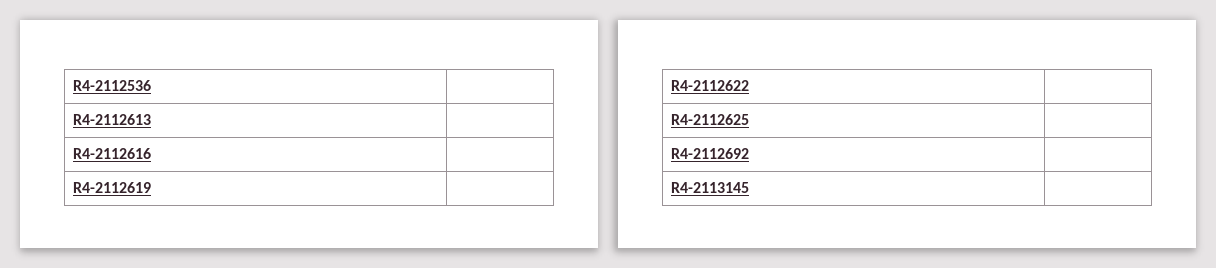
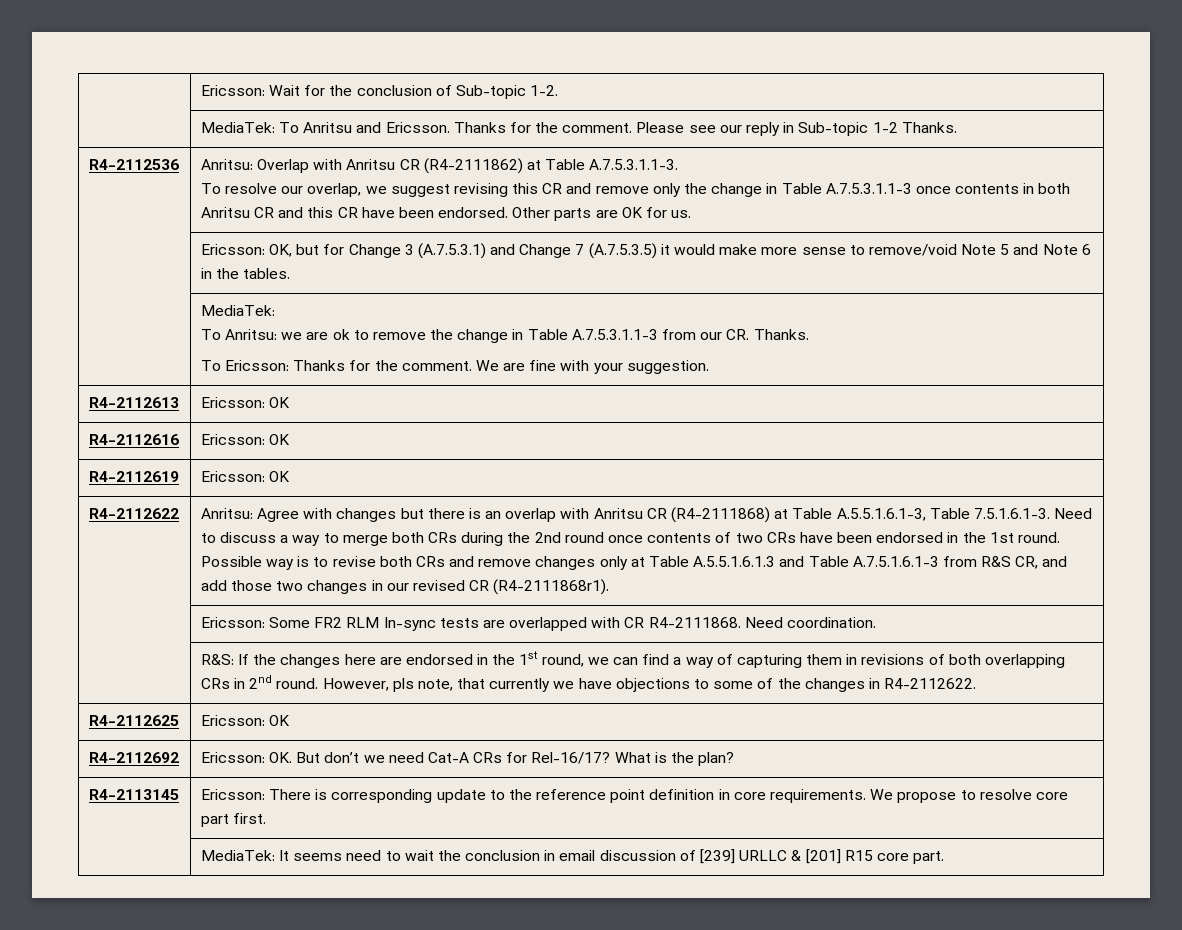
- R4-2112536 |
+ | Ericsson: Wait for the conclusion of Sub-topic 1-2.
+ | MediaTek: To Anritsu and Ericsson. Thanks for the comment. Please see our reply in Sub-topic 1-2 Thanks.
+ R4-2112536 | Anritsu: Overlap with Anritsu CR (R4-2111862) at Table A.7.5.3.1.1-3.
+ To resolve our overlap, we suggest revising this CR and remove only the change in Table A.7.5.3.1.1-3 once contents in both Anritsu CR and this CR have been endorsed. Other parts are OK for us.
+ | Ericsson: OK, but for Change 3 (A.7.5.3.1) and Change 7 (A.7.5.3.5) it would make more sense to remove/void Note 5 and Note 6 in the tables.
+ | MediaTek:
+ To Anritsu: we are ok to remove the change in Table A.7.5.3.1.1-3 from our CR. Thanks.
+ To Ericsson: Thanks for the comment. We are fine with your suggestion.
- R4-2112613 |
+ R4-2112613 | Ericsson: OK
- R4-2112616 |
+ R4-2112616 | Ericsson: OK
- R4-2112619 |
+ R4-2112619 | Ericsson: OK
+ Anritsu: Agree with changes but there is an overlap with Anritsu CR (R4-2111868) at Table A.5.5.1.6.1-3, Table 7.5.1.6.1-3. Need to discuss a way to merge both CRs during the 2nd round once contents of two CRs have been endorsed in the 1st round. Possible way is to revise both CRs and remove changes only at Table A.5.5.1.6.1.3 and Table A.7.5.1.6.1-3 from R&S CR, and add those two changes in our revised CR (R4-2111868r1).
+ | Ericsson: Some FR2 RLM In-sync tests are overlapped with CR R4-2111868. Need coordination.
+ | R&S: If the changes here are endorsed in the 1st round, we can find a way of capturing them in revisions of both overlapping CRs in 2nd round. However, pls note, that currently we have objections to some of the changes in R4-2112622.
- R4-2112625 |
+ R4-2112625 | Ericsson: OK
- R4-2112692 |
- R4-2113145 |
+ R4-2112692 | Ericsson: OK. But don’t we need Cat-A CRs for Rel-16/17? What is the plan?
+ R4-2113145 | Ericsson: There is corresponding update to the reference point definition in core requirements. We propose to resolve core part first.
+ | MediaTek: It seems need to wait the conclusion in email discussion of [239] URLLC & [201] R15 core part.

